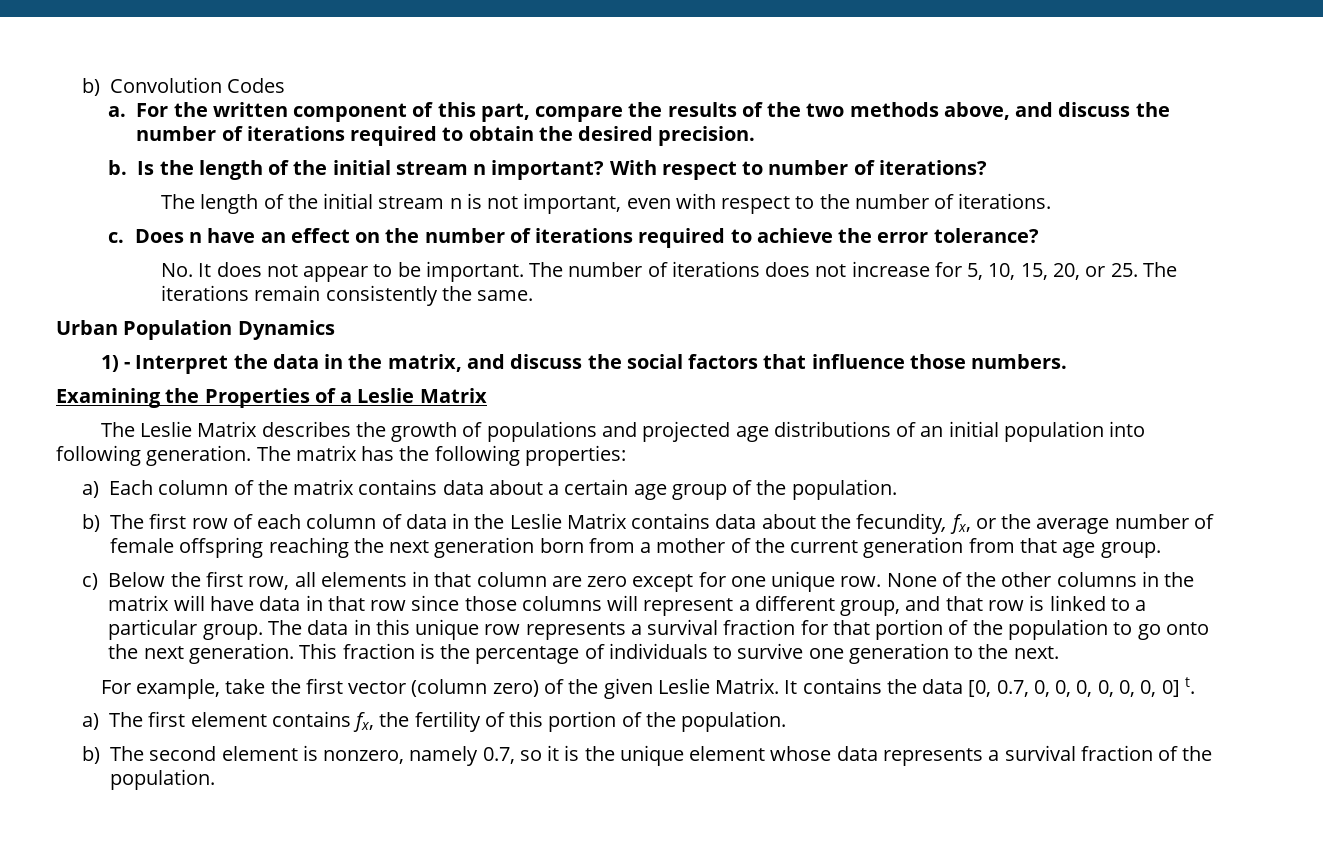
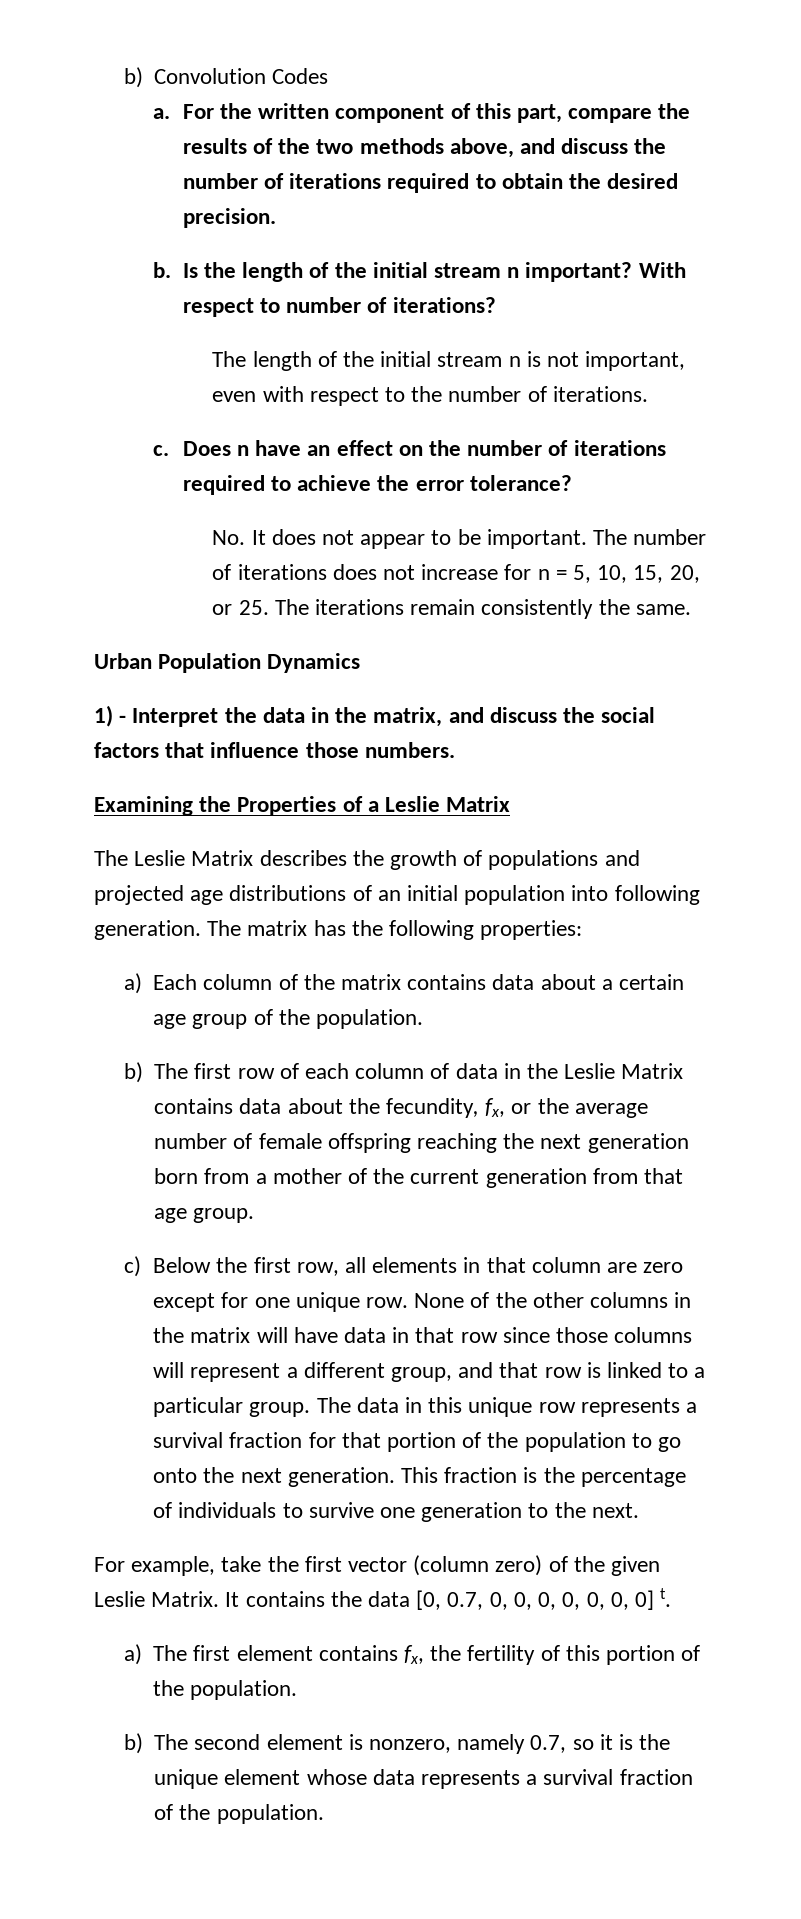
- The number of iterations does not increase for 5, 10, 15, 20, or 25. The iterations remain consistently the same.
+ The number of iterations does not increase for n = 5, 10, 15, 20, or 25. The iterations remain consistently the same.

